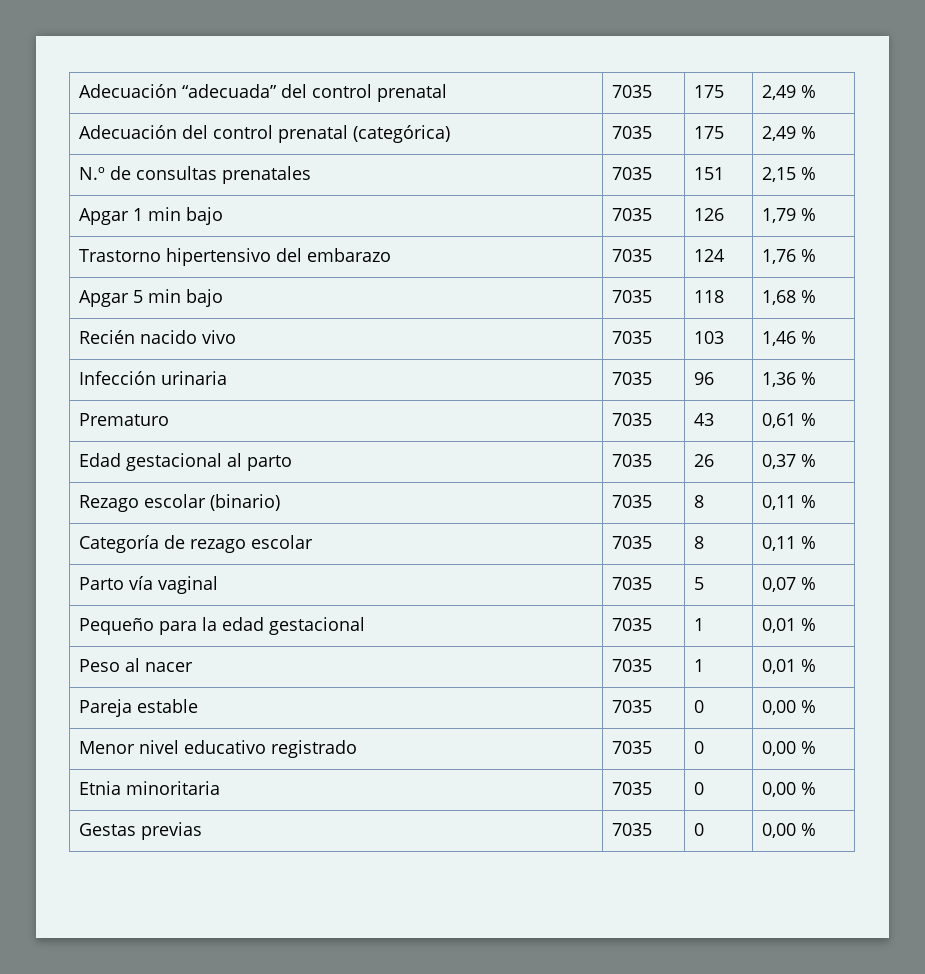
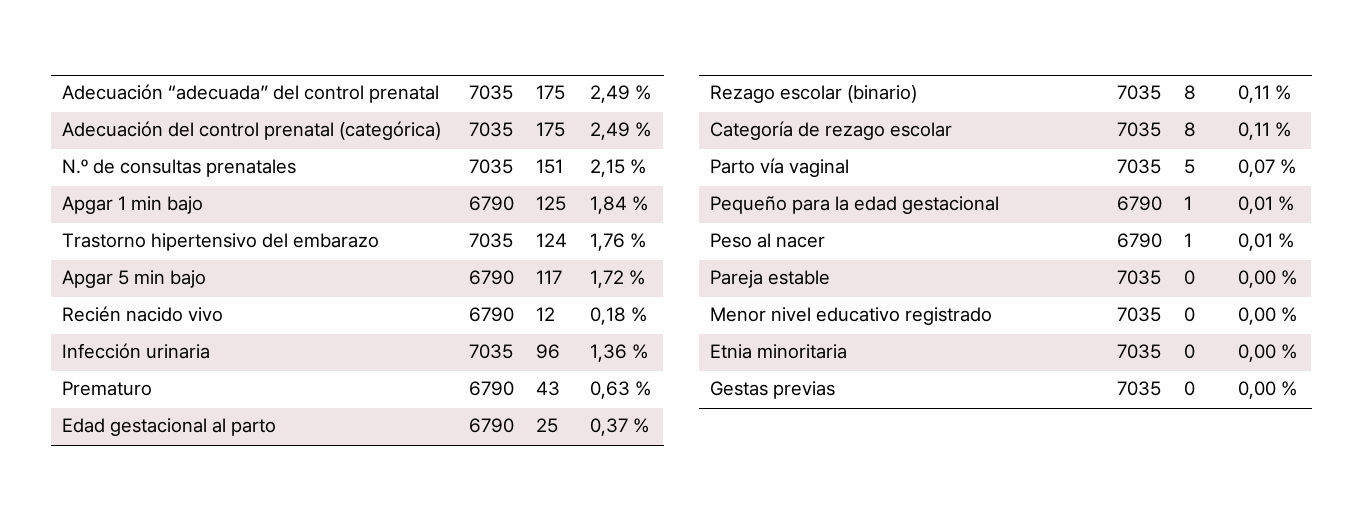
- Apgar 1 min bajo | 7035 | 126 | 1,79 %
+ Apgar 1 min bajo | 6790 | 125 | 1,84 %
- Apgar 5 min bajo | 7035 | 118 | 1,68 %
+ Apgar 5 min bajo | 6790 | 117 | 1,72 %
- Recién nacido vivo | 7035 | 103 | 1,46 %
+ Recién nacido vivo | 6790 | 12 | 0,18 %
- Prematuro | 7035 | 43 | 0,61 %
+ Prematuro | 6790 | 43 | 0,63 %
- Edad gestacional al parto | 7035 | 26 | 0,37 %
+ Edad gestacional al parto | 6790 | 25 | 0,37 %
- Pequeño para la edad gestacional | 7035 | 1 | 0,01 %
+ Pequeño para la edad gestacional | 6790 | 1 | 0,01 %
- Peso al nacer | 7035 | 1 | 0,01 %
+ Peso al nacer | 6790 | 1 | 0,01 %

